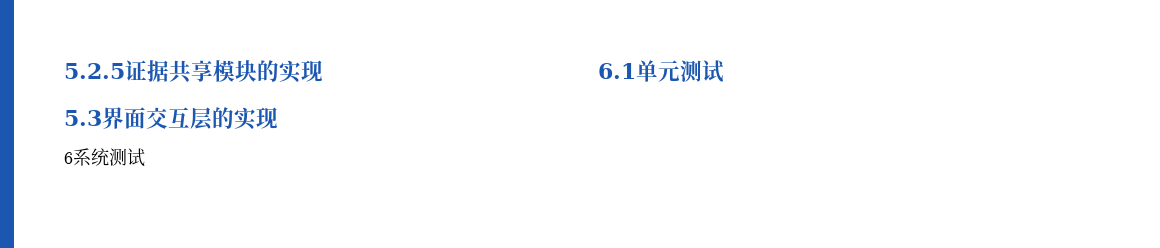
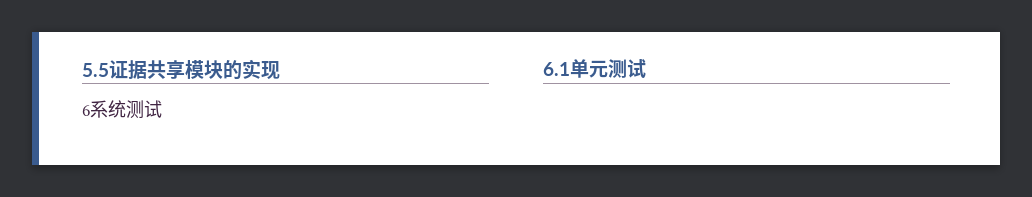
- 5.2.5证据共享模块的实现
+ 5.5证据共享模块的实现
- 5.3界面交互层的实现

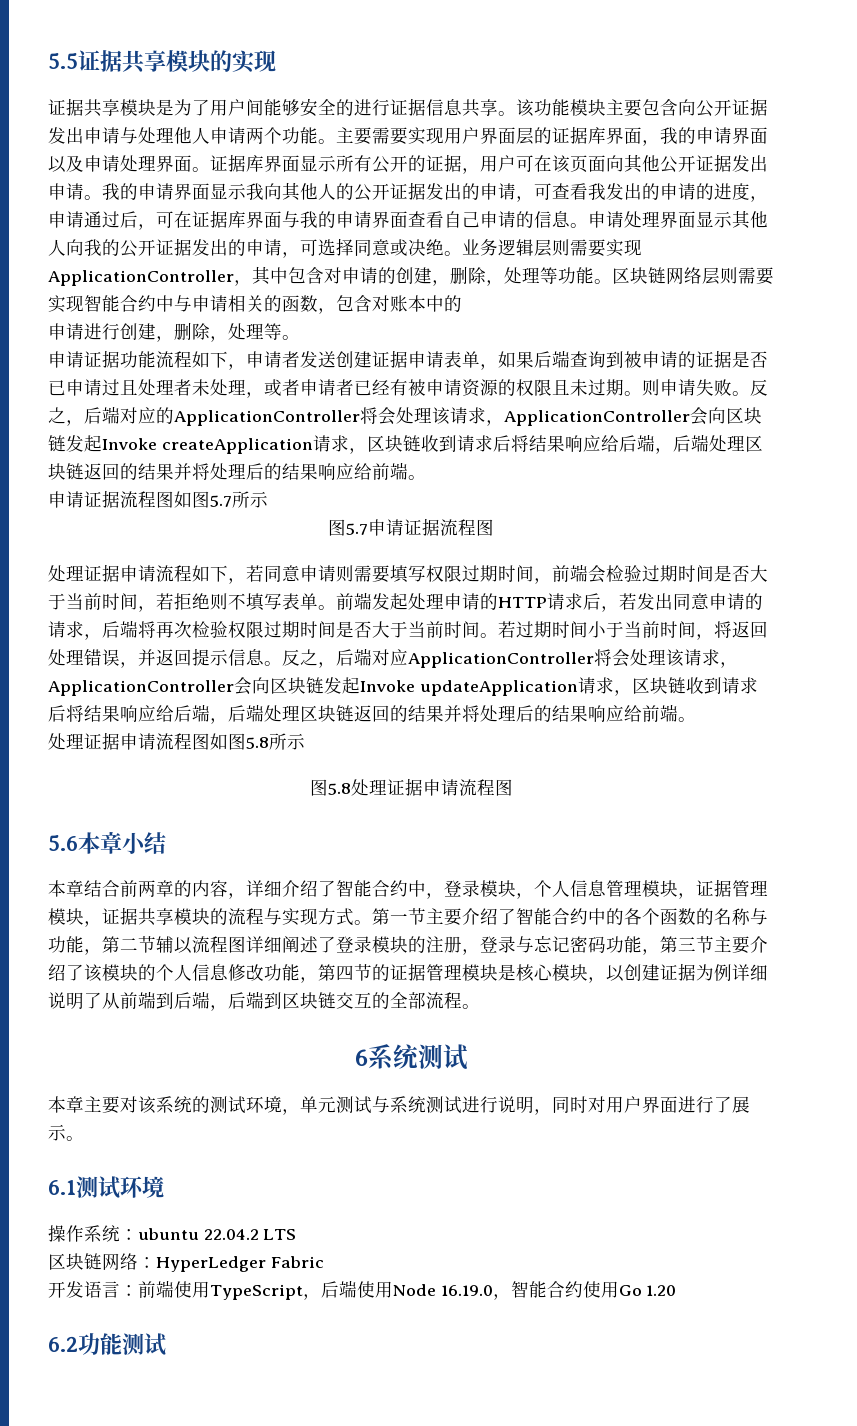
+ 证据共享模块是为了用户间能够安全的进行证据信息共享。该功能模块主要包含向公开证据发出申请与处理他人申请两个功能。主要需要实现用户界面层的证据库界面，我的申请界面以及申请处理界面。证据库界面显示所有公开的证据，用户可在该页面向其他公开证据发出申请。我的申请界面显示我向其他人的公开证据发出的申请，可查看我发出的申请的进度，申请通过后，可在证据库界面与我的申请界面查看自己申请的信息。申请处理界面显示其他人向我的公开证据发出的申请，可选择同意或决绝。业务逻辑层则需要实现ApplicationController，其中包含对申请的创建，删除，处理等功能。区块链网络层则需要实现智能合约中与申请相关的函数，包含对账本中的
+ 申请进行创建，删除，处理等。
+ 申请证据功能流程如下，申请者发送创建证据申请表单，如果后端查询到被申请的证据是否已申请过且处理者未处理，或者申请者已经有被申请资源的权限且未过期。则申请失败。反之，后端对应的ApplicationController将会处理该请求，ApplicationController会向区块链发起Invoke createApplication请求，区块链收到请求后将结果响应给后端，后端处理区块链返回的结果并将处理后的结果响应给前端。
+ 申请证据流程图如图5.7所示
+ 图5.7申请证据流程图
+ 处理证据申请流程如下，若同意申请则需要填写权限过期时间，前端会检验过期时间是否大于当前时间，若拒绝则不填写表单。前端发起处理申请的HTTP请求后，若发出同意申请的请求，后端将再次检验权限过期时间是否大于当前时间。若过期时间小于当前时间，将返回处理错误，并返回提示信息。反之，后端对应ApplicationController将会处理该请求，ApplicationController会向区块链发起Invoke updateApplication请求，区块链收到请求后将结果响应给后端，后端处理区块链返回的结果并将处理后的结果响应给前端。
+ 处理证据申请流程图如图5.8所示
+ 图5.8处理证据申请流程图
+ 5.6本章小结
+ 本章结合前两章的内容，详细介绍了智能合约中，登录模块，个人信息管理模块，证据管理模块，证据共享模块的流程与实现方式。第一节主要介绍了智能合约中的各个函数的名称与功能，第二节辅以流程图详细阐述了登录模块的注册，登录与忘记密码功能，第三节主要介绍了该模块的个人信息修改功能，第四节的证据管理模块是核心模块，以创建证据为例详细说明了从前端到后端，后端到区块链交互的全部流程。
  6系统测试
- 6.1单元测试
+ 本章主要对该系统的测试环境，单元测试与系统测试进行说明，同时对用户界面进行了展示。
+ 6.1测试环境
+ 操作系统：ubuntu 22.04.2 LTS
+ 区块链网络：HyperLedger Fabric
+ 开发语言：前端使用TypeScript，后端使用Node 16.19.0，智能合约使用Go 1.20
+ 6.2功能测试

